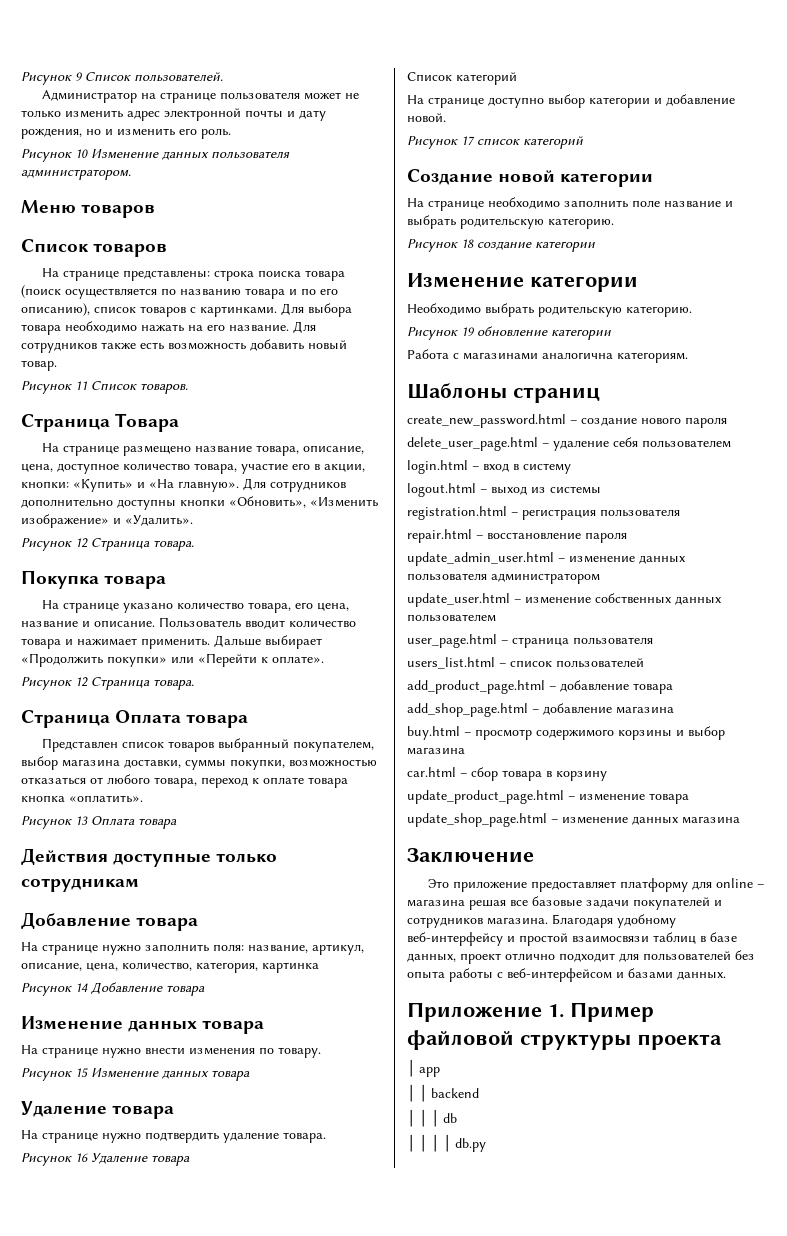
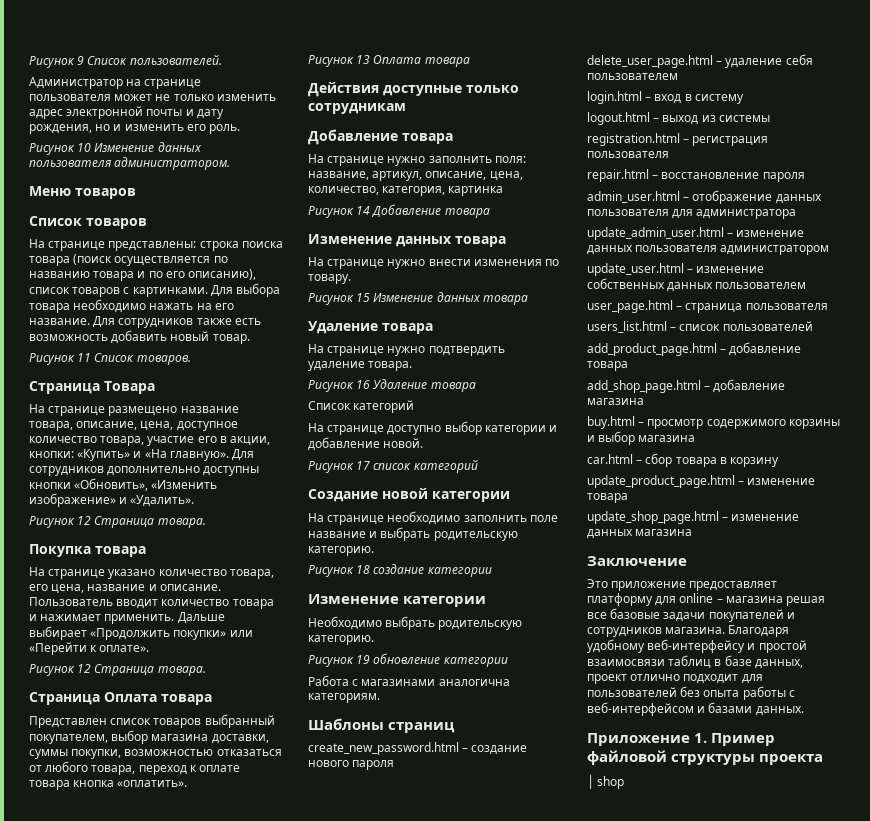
+ admin_user.html – отображение данных пользователя для администратора
- │ app
- │ │ backend
- │ │ │ db
- │ │ │ │ db.py
+ │ shop

